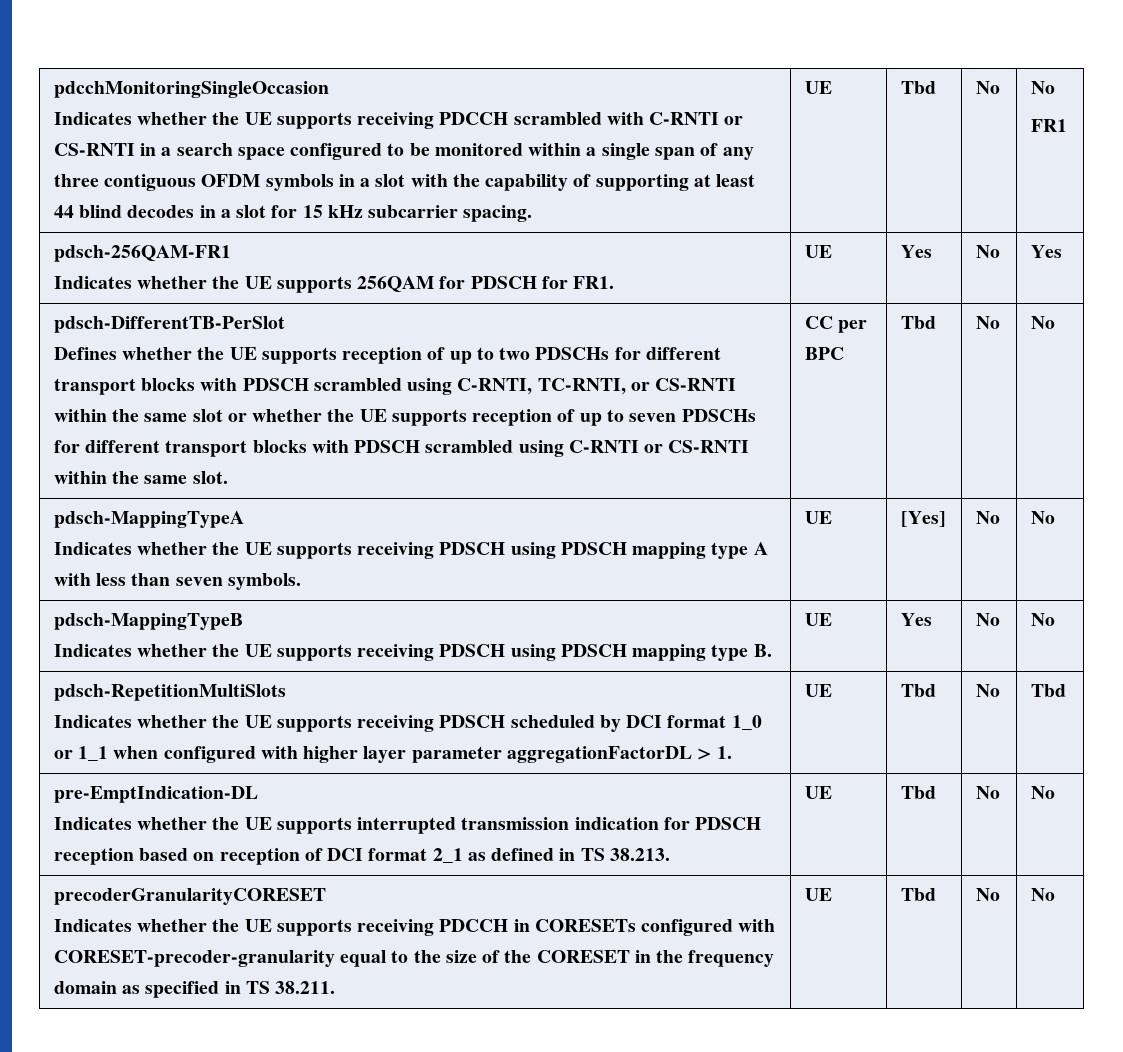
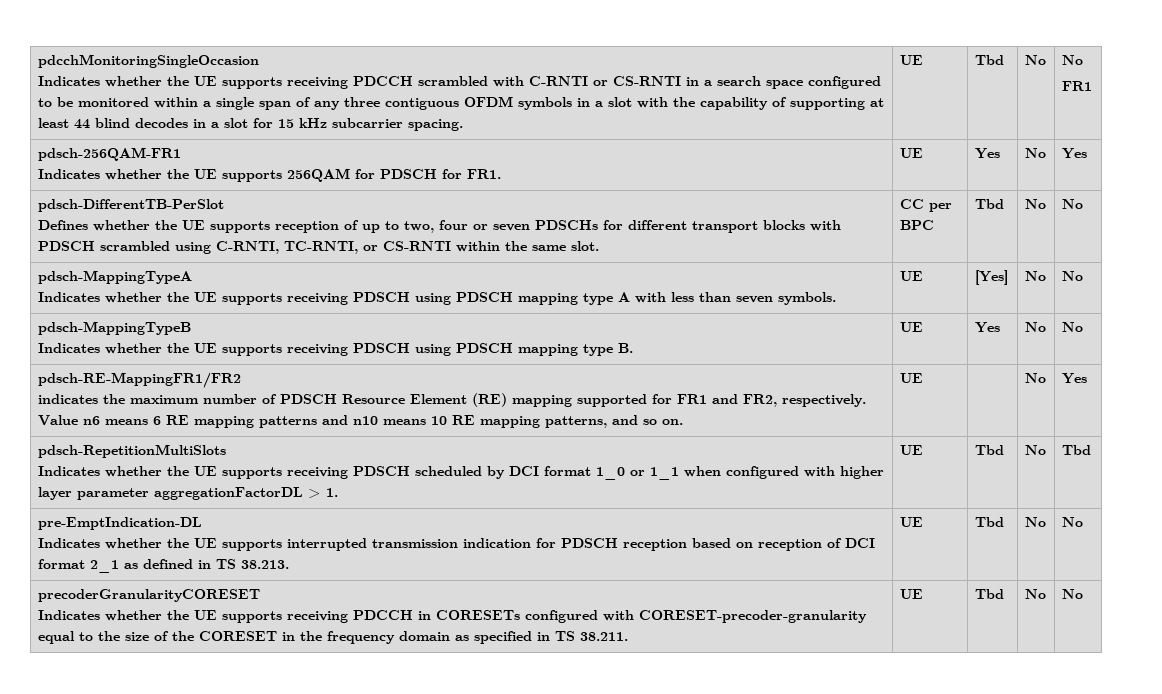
- Defines whether the UE supports reception of up to two PDSCHs for different transport blocks with PDSCH scrambled using C-RNTI, TC-RNTI, or CS-RNTI within the same slot or whether the UE supports reception of up to seven PDSCHs for different transport blocks with PDSCH scrambled using C-RNTI or CS-RNTI within the same slot.
+ Defines whether the UE supports reception of up to two, four or seven PDSCHs for different transport blocks with PDSCH scrambled using C-RNTI, TC-RNTI, or CS-RNTI within the same slot.
+ pdsch-RE-MappingFR1/FR2
+ indicates the maximum number of PDSCH Resource Element (RE) mapping supported for FR1 and FR2, respectively. Value n6 means 6 RE mapping patterns and n10 means 10 RE mapping patterns, and so on. | UE | | No | Yes

